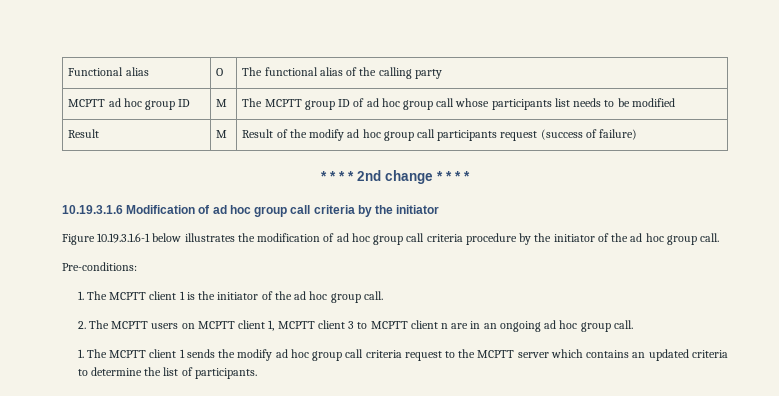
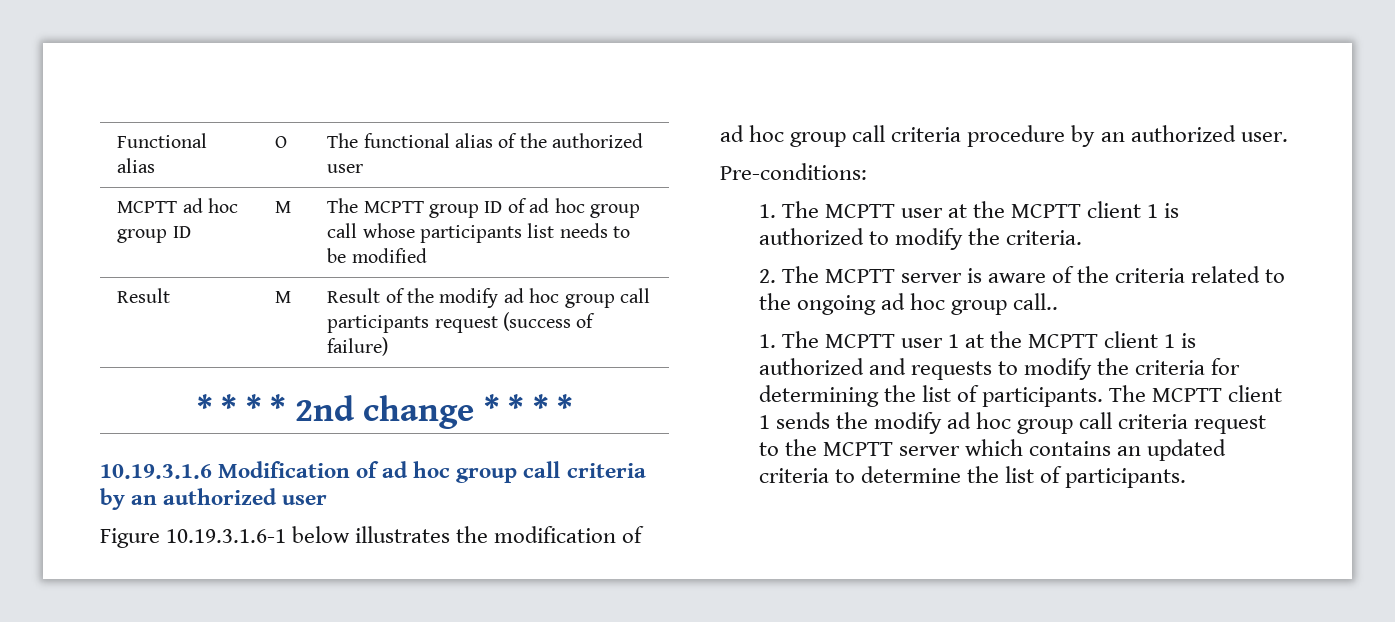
- Functional alias | O | The functional alias of the calling party
+ Functional alias | O | The functional alias of the authorized user
- 10.19.3.1.6 Modification of ad hoc group call criteria by the initiator
+ 10.19.3.1.6 Modification of ad hoc group call criteria by an authorized user
- Figure 10.19.3.1.6-1 below illustrates the modification of ad hoc group call criteria procedure by the initiator of the ad hoc group call.
+ Figure 10.19.3.1.6-1 below illustrates the modification of ad hoc group call criteria procedure by an authorized user.
  Pre-conditions:
- 1. The MCPTT client 1 is the initiator of the ad hoc group call.
- 2. The MCPTT users on MCPTT client 1, MCPTT client 3 to MCPTT client n are in an ongoing ad hoc group call.
- 1. The MCPTT client 1 sends the modify ad hoc group call criteria request to the MCPTT server which contains an updated criteria to determine the list of participants.
+ 1. The MCPTT user at the MCPTT client 1 is authorized to modify the criteria.
+ 2. The MCPTT server is aware of the criteria related to the ongoing ad hoc group call..
+ 1. The MCPTT user 1 at the MCPTT client 1 is authorized and requests to modify the criteria for determining the list of participants. The MCPTT client 1 sends the modify ad hoc group call criteria request to the MCPTT server which contains an updated criteria to determine the list of participants.

